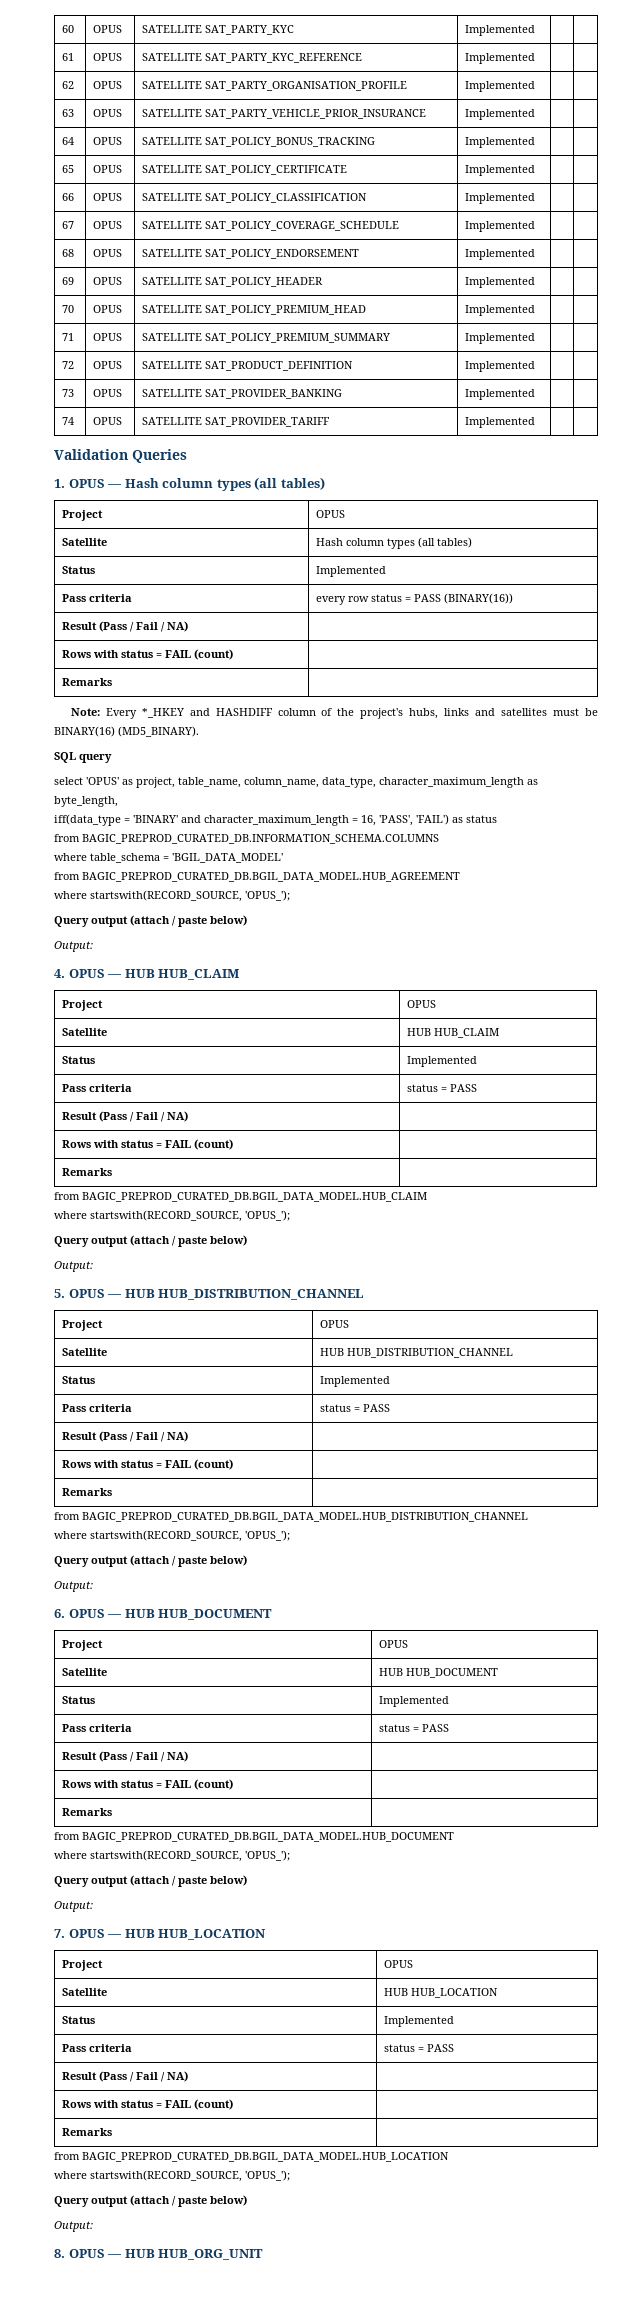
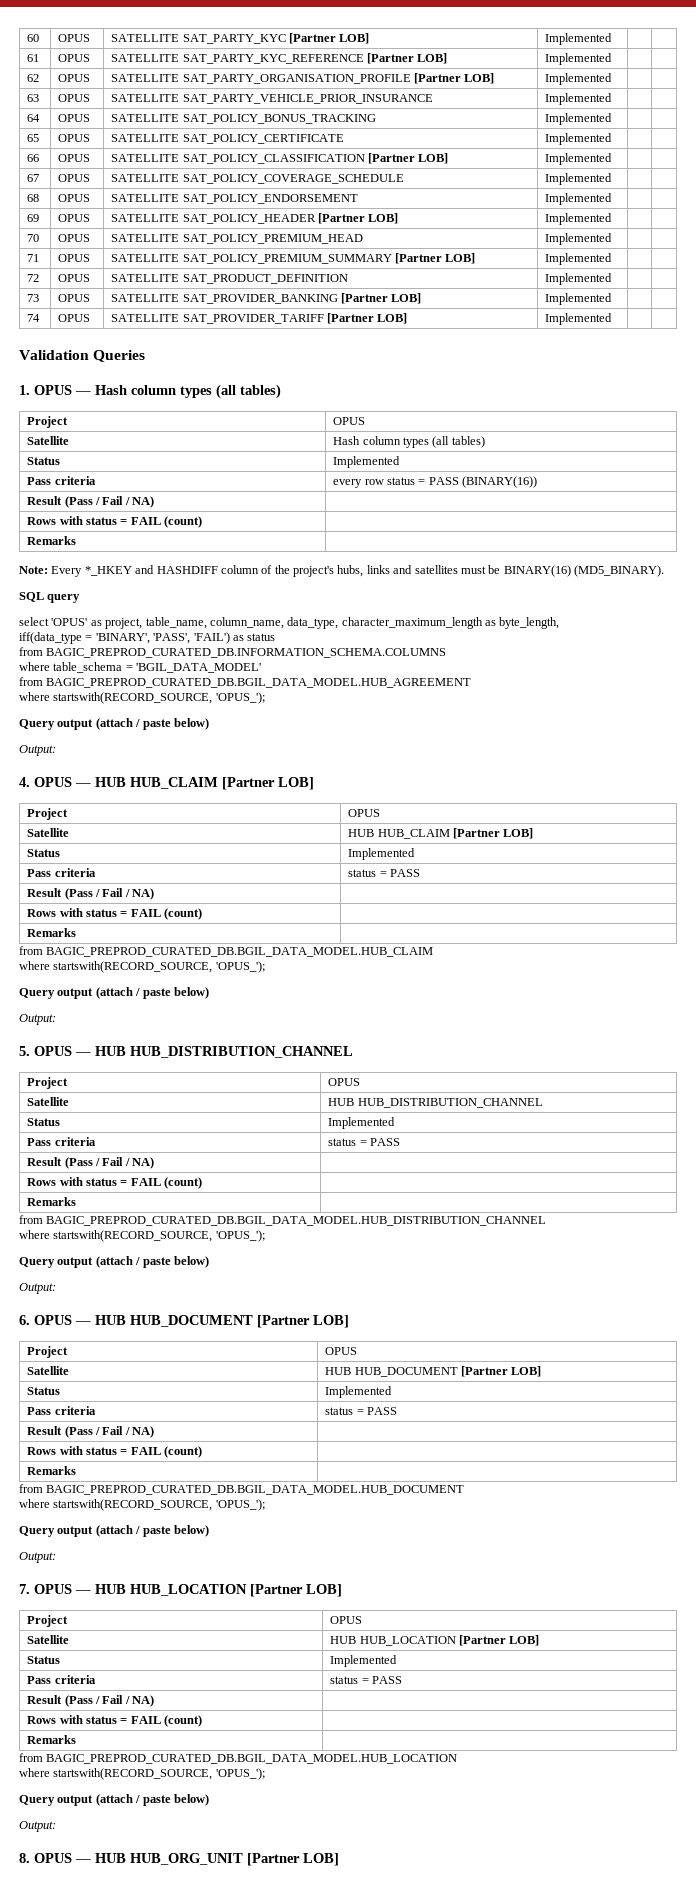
- 60 | OPUS | SATELLITE SAT_PARTY_KYC | Implemented | |
+ 60 | OPUS | SATELLITE SAT_PARTY_KYC [Partner LOB] | Implemented | |
- 61 | OPUS | SATELLITE SAT_PARTY_KYC_REFERENCE | Implemented | |
+ 61 | OPUS | SATELLITE SAT_PARTY_KYC_REFERENCE [Partner LOB] | Implemented | |
- 62 | OPUS | SATELLITE SAT_PARTY_ORGANISATION_PROFILE | Implemented | |
+ 62 | OPUS | SATELLITE SAT_PARTY_ORGANISATION_PROFILE [Partner LOB] | Implemented | |
- 66 | OPUS | SATELLITE SAT_POLICY_CLASSIFICATION | Implemented | |
+ 66 | OPUS | SATELLITE SAT_POLICY_CLASSIFICATION [Partner LOB] | Implemented | |
- 69 | OPUS | SATELLITE SAT_POLICY_HEADER | Implemented | |
+ 69 | OPUS | SATELLITE SAT_POLICY_HEADER [Partner LOB] | Implemented | |
- 71 | OPUS | SATELLITE SAT_POLICY_PREMIUM_SUMMARY | Implemented | |
+ 71 | OPUS | SATELLITE SAT_POLICY_PREMIUM_SUMMARY [Partner LOB] | Implemented | |
- 73 | OPUS | SATELLITE SAT_PROVIDER_BANKING | Implemented | |
+ 73 | OPUS | SATELLITE SAT_PROVIDER_BANKING [Partner LOB] | Implemented | |
- 74 | OPUS | SATELLITE SAT_PROVIDER_TARIFF | Implemented | |
+ 74 | OPUS | SATELLITE SAT_PROVIDER_TARIFF [Partner LOB] | Implemented | |
- iff(data_type = 'BINARY' and character_maximum_length = 16, 'PASS', 'FAIL') as status
+ iff(data_type = 'BINARY', 'PASS', 'FAIL') as status
- 4. OPUS — HUB HUB_CLAIM
+ 4. OPUS — HUB HUB_CLAIM [Partner LOB]
- Satellite | HUB HUB_CLAIM
+ Satellite | HUB HUB_CLAIM [Partner LOB]
- 6. OPUS — HUB HUB_DOCUMENT
+ 6. OPUS — HUB HUB_DOCUMENT [Partner LOB]
- Satellite | HUB HUB_DOCUMENT
+ Satellite | HUB HUB_DOCUMENT [Partner LOB]
- 7. OPUS — HUB HUB_LOCATION
+ 7. OPUS — HUB HUB_LOCATION [Partner LOB]
- Satellite | HUB HUB_LOCATION
+ Satellite | HUB HUB_LOCATION [Partner LOB]
- 8. OPUS — HUB HUB_ORG_UNIT
+ 8. OPUS — HUB HUB_ORG_UNIT [Partner LOB]

